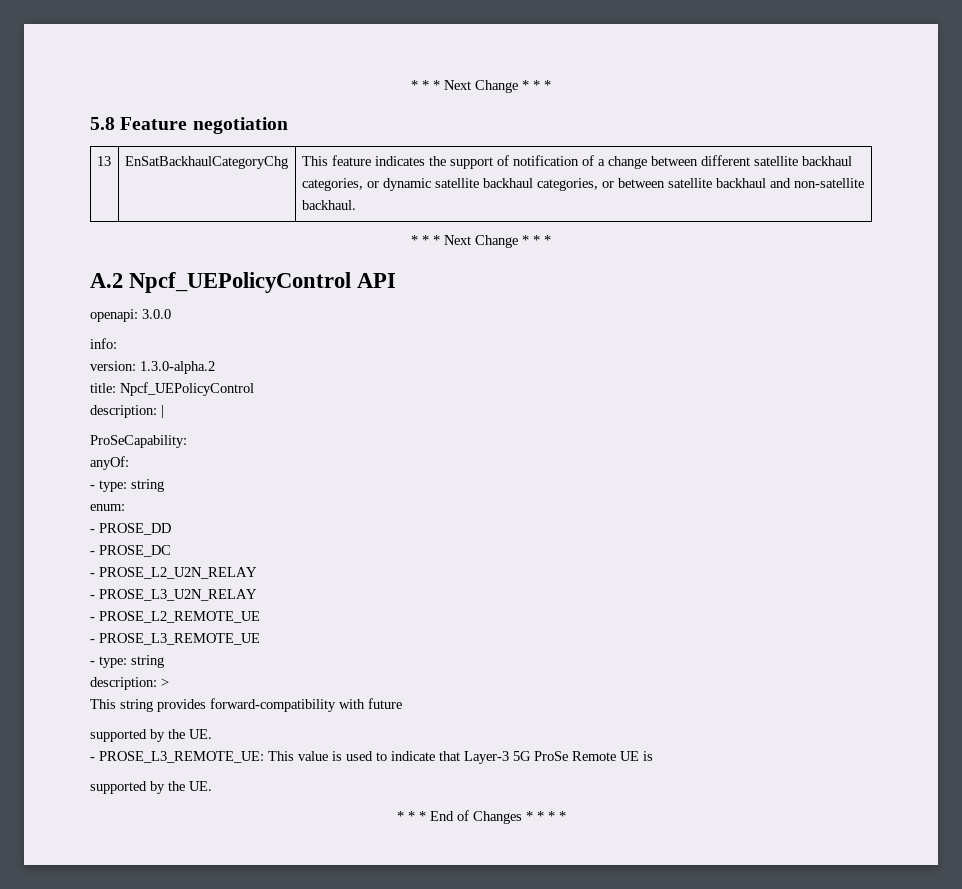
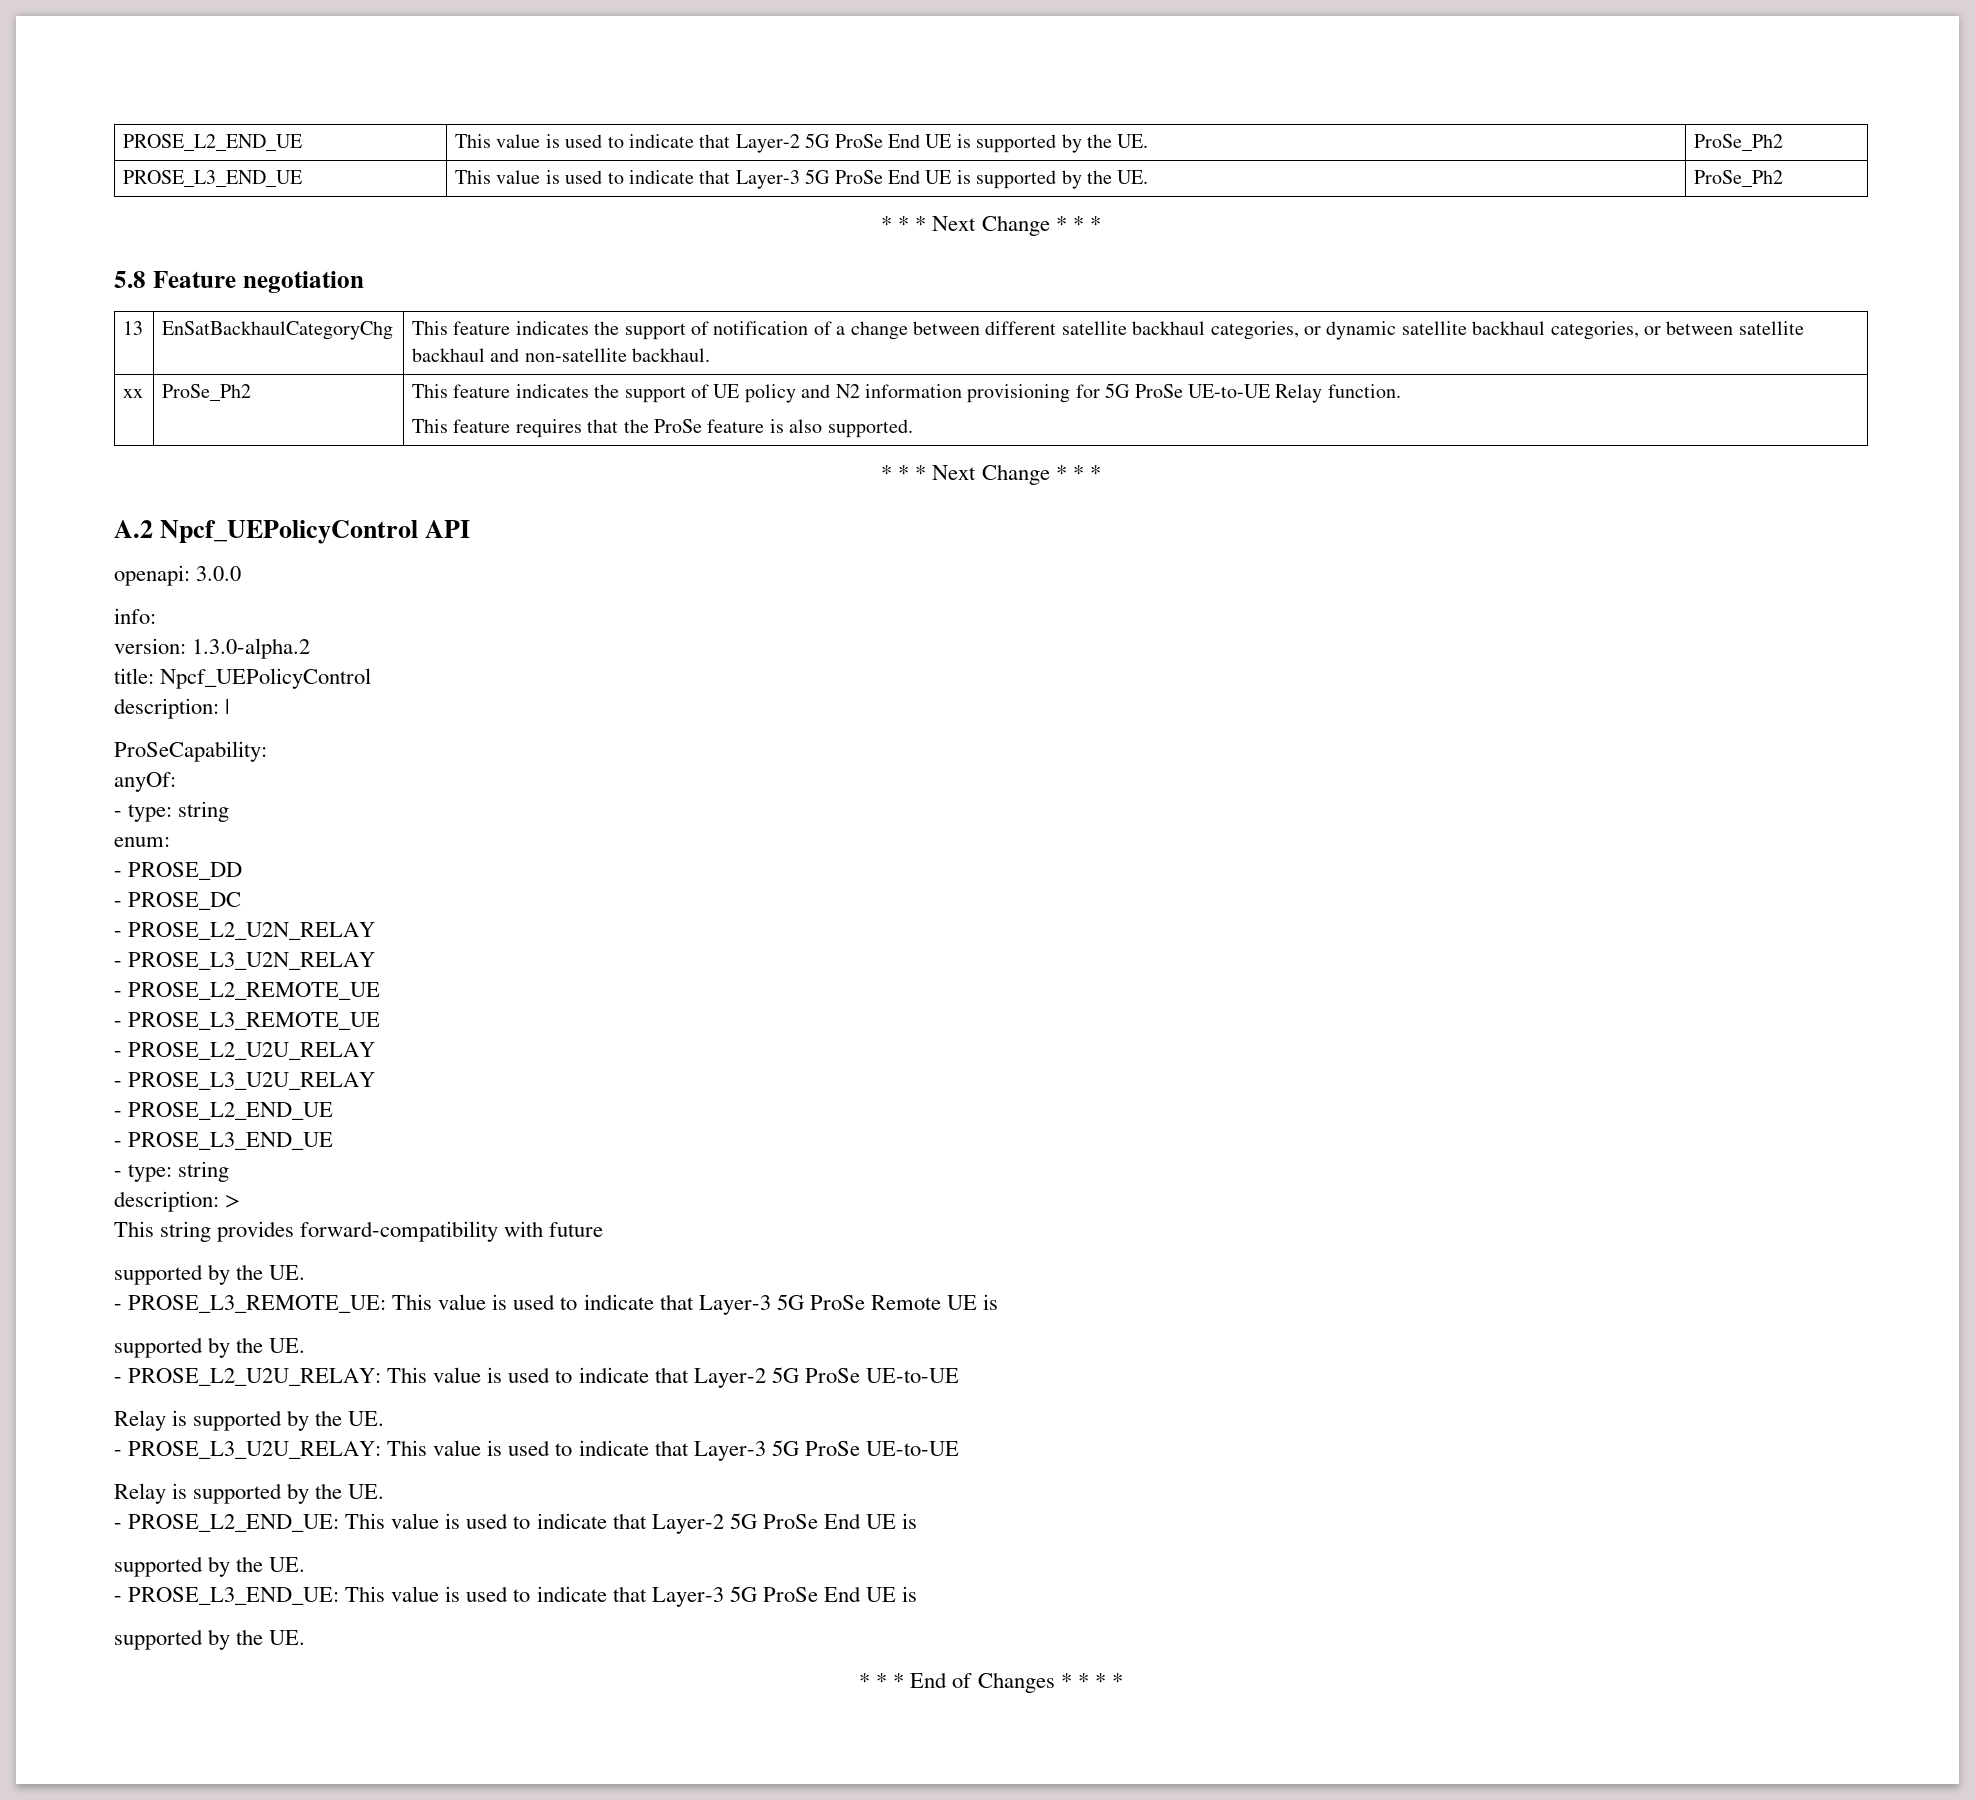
+ PROSE_L2_END_UE | This value is used to indicate that Layer-2 5G ProSe End UE is supported by the UE. | ProSe_Ph2
+ PROSE_L3_END_UE | This value is used to indicate that Layer-3 5G ProSe End UE is supported by the UE. | ProSe_Ph2
+ xx | ProSe_Ph2 | This feature indicates the support of UE policy and N2 information provisioning for 5G ProSe UE-to-UE Relay function.
+ This feature requires that the ProSe feature is also supported.
+ - PROSE_L2_U2U_RELAY
+ - PROSE_L3_U2U_RELAY
+ - PROSE_L2_END_UE
+ - PROSE_L3_END_UE
+ - PROSE_L2_U2U_RELAY: This value is used to indicate that Layer-2 5G ProSe UE-to-UE
+ Relay is supported by the UE.
+ - PROSE_L3_U2U_RELAY: This value is used to indicate that Layer-3 5G ProSe UE-to-UE
+ Relay is supported by the UE.
+ - PROSE_L2_END_UE: This value is used to indicate that Layer-2 5G ProSe End UE is
+ supported by the UE.
+ - PROSE_L3_END_UE: This value is used to indicate that Layer-3 5G ProSe End UE is
+ supported by the UE.

